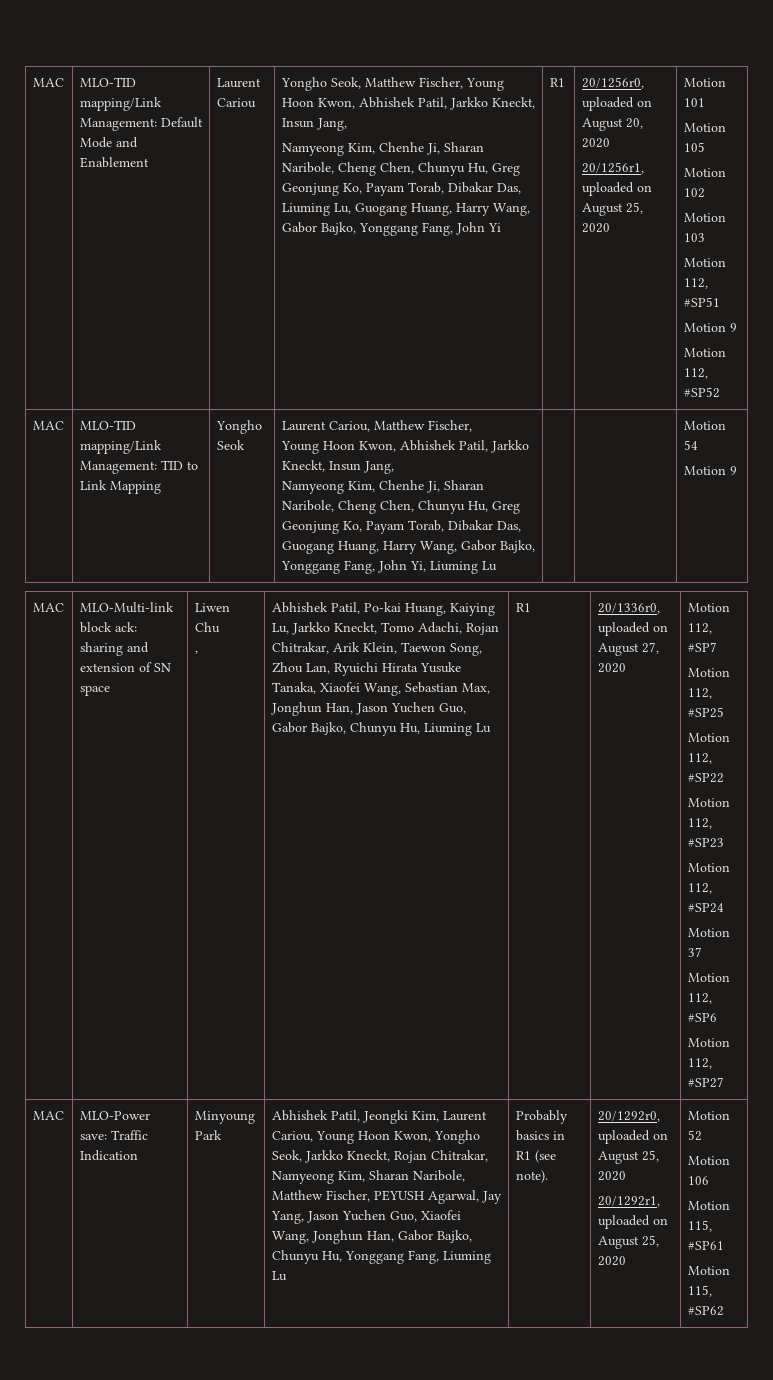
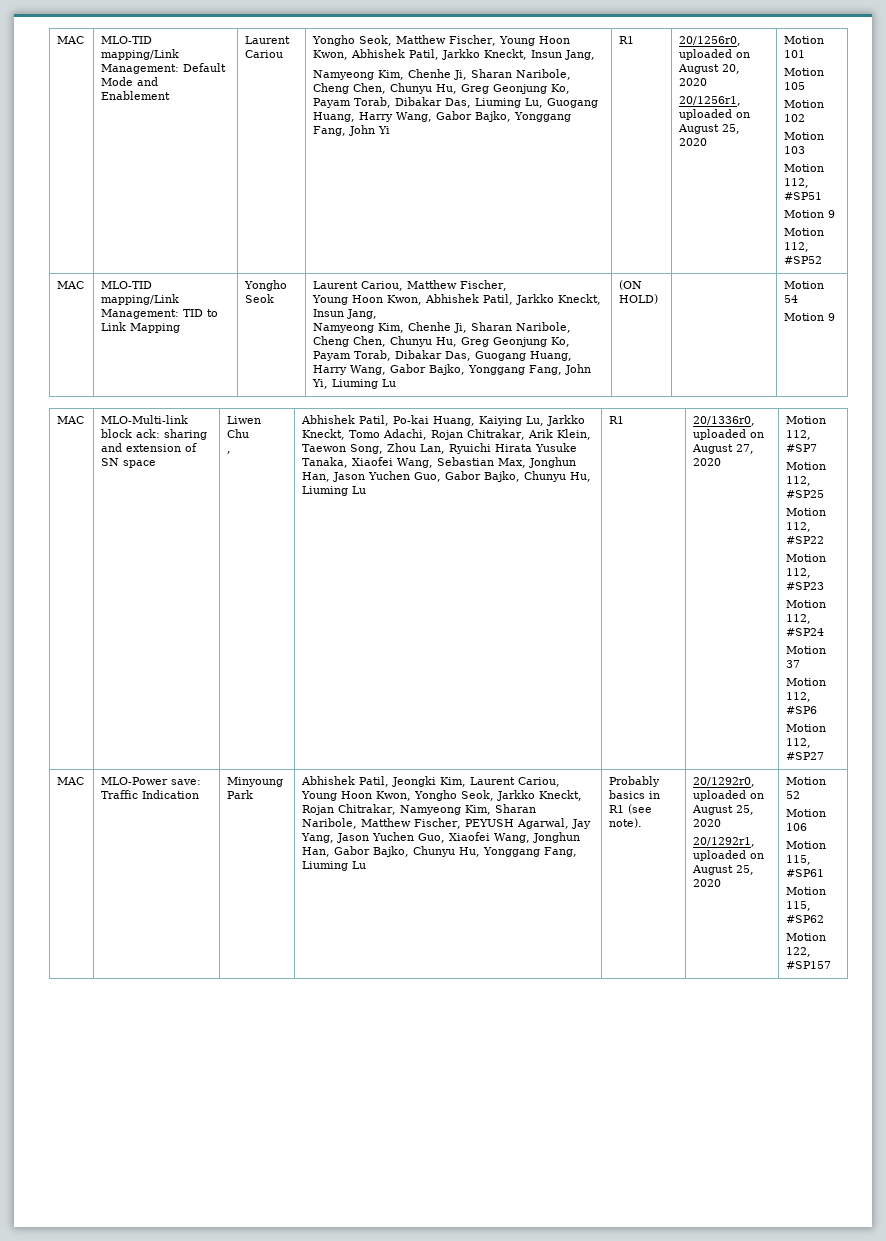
+ (ON HOLD)
+ Motion 122, #SP157

